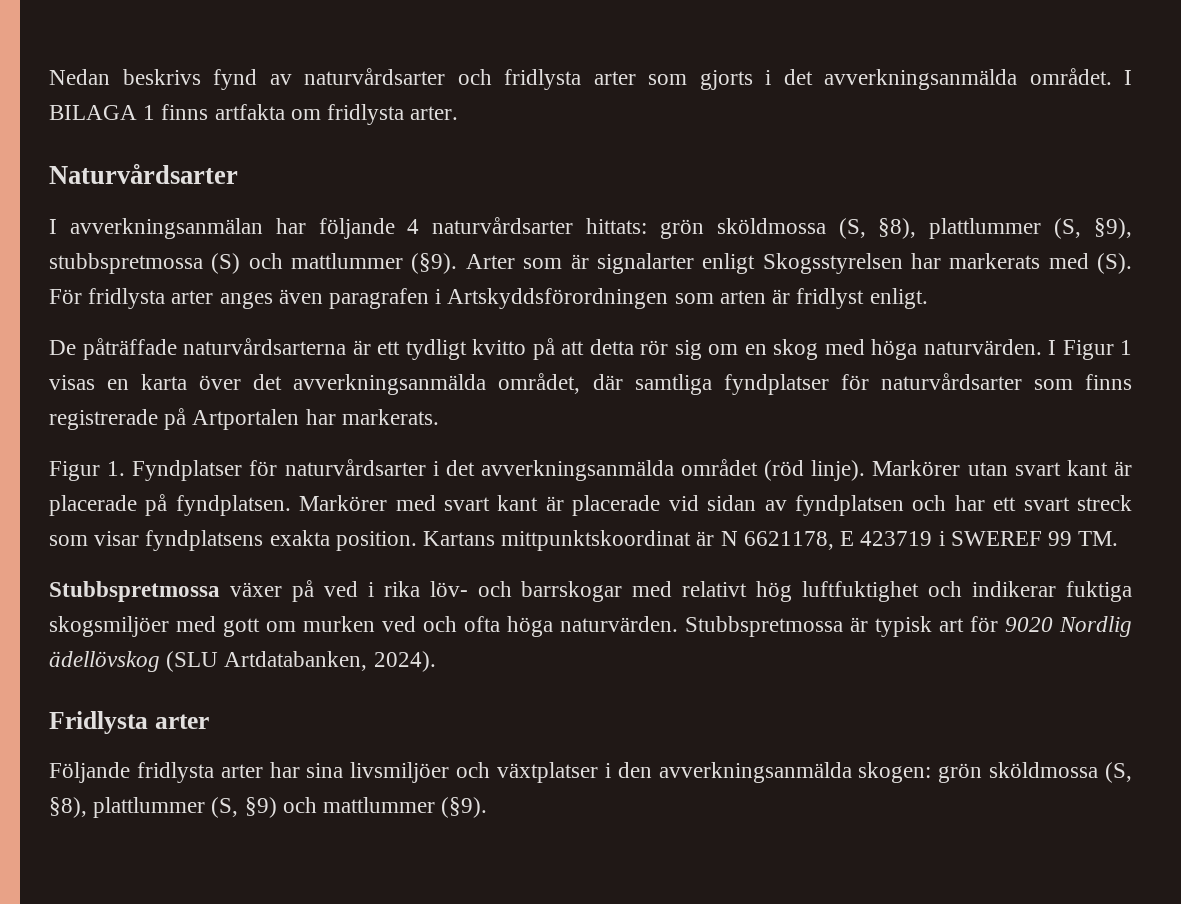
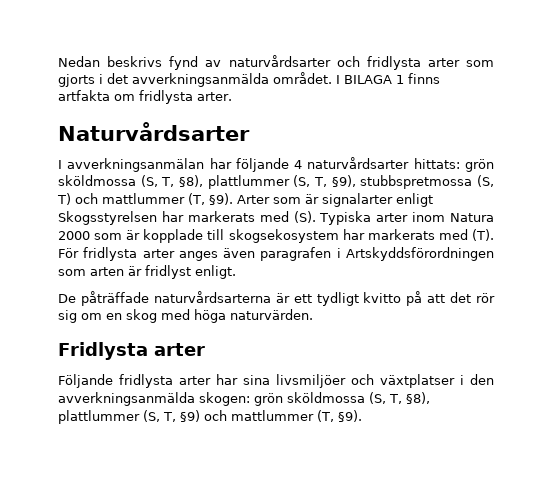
- I avverkningsanmälan har följande 4 naturvårdsarter hittats: grön sköldmossa (S, §8), plattlummer (S, §9), stubbspretmossa (S) och mattlummer (§9).
+ I avverkningsanmälan har följande 4 naturvårdsarter hittats: grön sköldmossa (S, T, §8), plattlummer (S, T, §9), stubbspretmossa (S, T) och mattlummer (T, §9).
- Arter som är signalarter enligt Skogsstyrelsen har markerats med (S). För fridlysta arter anges även paragrafen i Artskyddsförordningen som arten är fridlyst enligt.
+ Arter som är signalarter enligt Skogsstyrelsen har markerats med (S). Typiska arter inom Natura 2000 som är kopplade till skogsekosystem har markerats med (T). För fridlysta arter anges även paragrafen i Artskyddsförordningen som arten är fridlyst enligt.
- De påträffade naturvårdsarterna är ett tydligt kvitto på att detta rör sig om en skog med höga naturvärden. I Figur 1 visas en karta över det avverkningsanmälda området, där samtliga fyndplatser för naturvårdsarter som finns registrerade på Artportalen har markerats.
- Figur 1. Fyndplatser för naturvårdsarter i det avverkningsanmälda området (röd linje). Markörer utan svart kant är placerade på fyndplatsen. Markörer med svart kant är placerade vid sidan av fyndplatsen och har ett svart streck som visar fyndplatsens exakta position. Kartans mittpunktskoordinat är N 6621178, E 423719 i SWEREF 99 TM.
- Stubbspretmossa växer på ved i rika löv- och barrskogar med relativt hög luftfuktighet och indikerar fuktiga skogsmiljöer med gott om murken ved och ofta höga naturvärden. Stubbspretmossa är typisk art för 9020 Nordlig ädellövskog (SLU Artdatabanken, 2024).
+ De påträffade naturvårdsarterna är ett tydligt kvitto på att det rör sig om en skog med höga naturvärden.
- Följande fridlysta arter har sina livsmiljöer och växtplatser i den avverkningsanmälda skogen: grön sköldmossa (S, §8), plattlummer (S, §9) och mattlummer (§9).
+ Följande fridlysta arter har sina livsmiljöer och växtplatser i den avverkningsanmälda skogen: grön sköldmossa (S, T, §8), plattlummer (S, T, §9) och mattlummer (T, §9).

